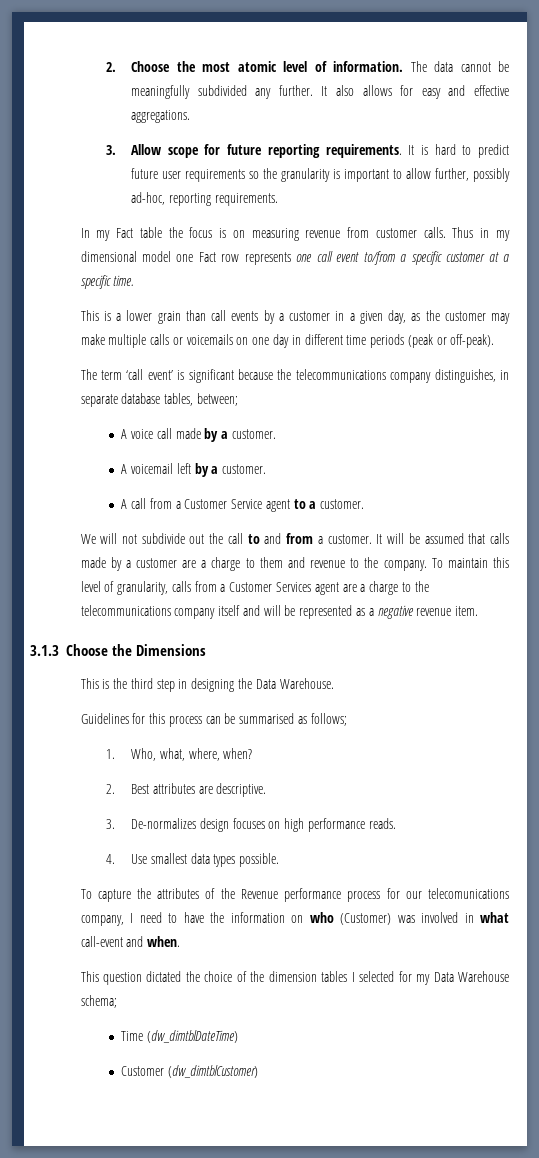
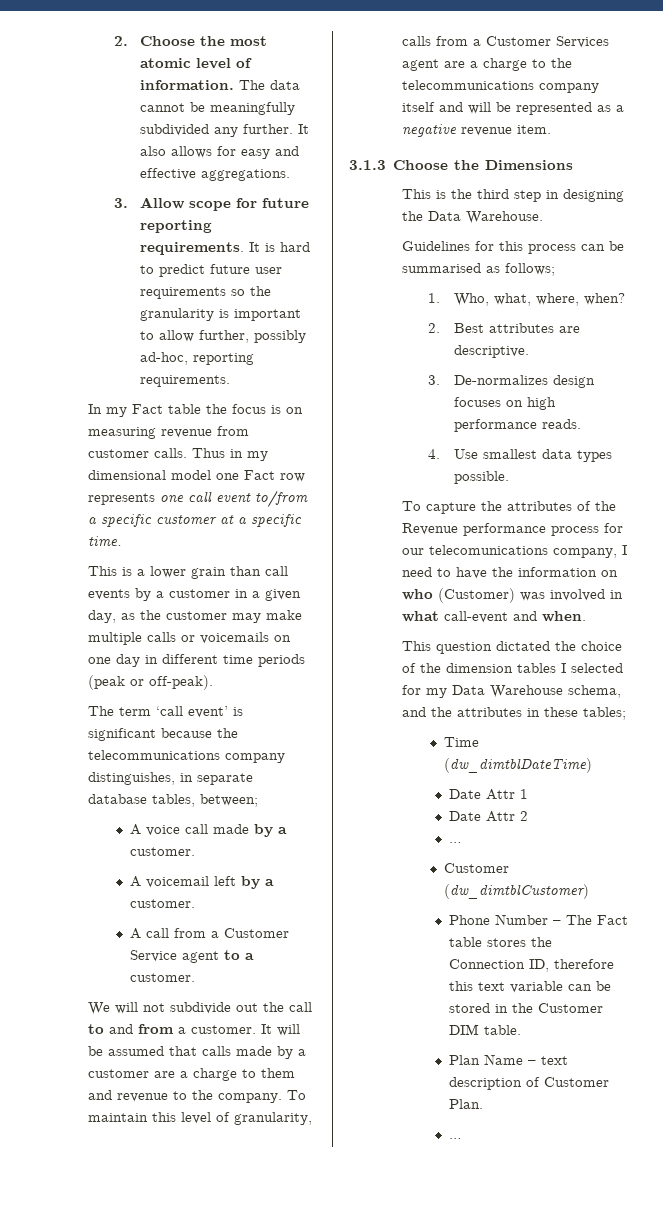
- This question dictated the choice of the dimension tables I selected for my Data Warehouse schema;
+ This question dictated the choice of the dimension tables I selected for my Data Warehouse schema, and the attributes in these tables;
  Time (dw_dimtblDateTime)
+ Date Attr 1
+ Date Attr 2
+ …
  Customer (dw_dimtblCustomer)
+ Phone Number – The Fact table stores the Connection ID, therefore this text variable can be stored in the Customer DIM table.
+ Plan Name – text description of Customer Plan.
+ …

